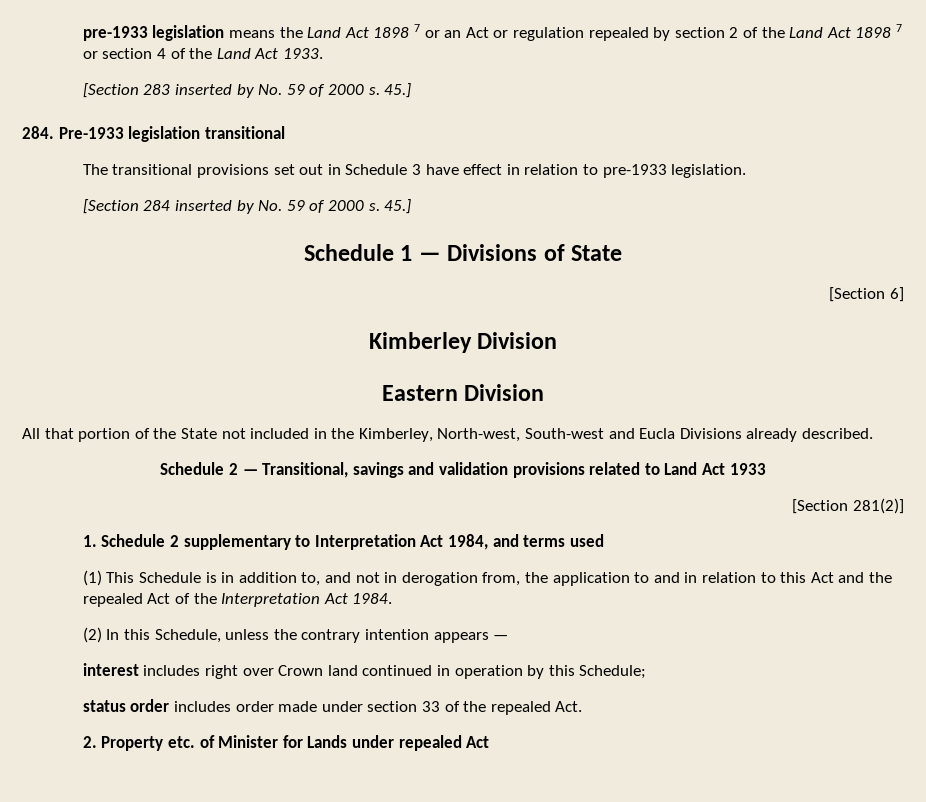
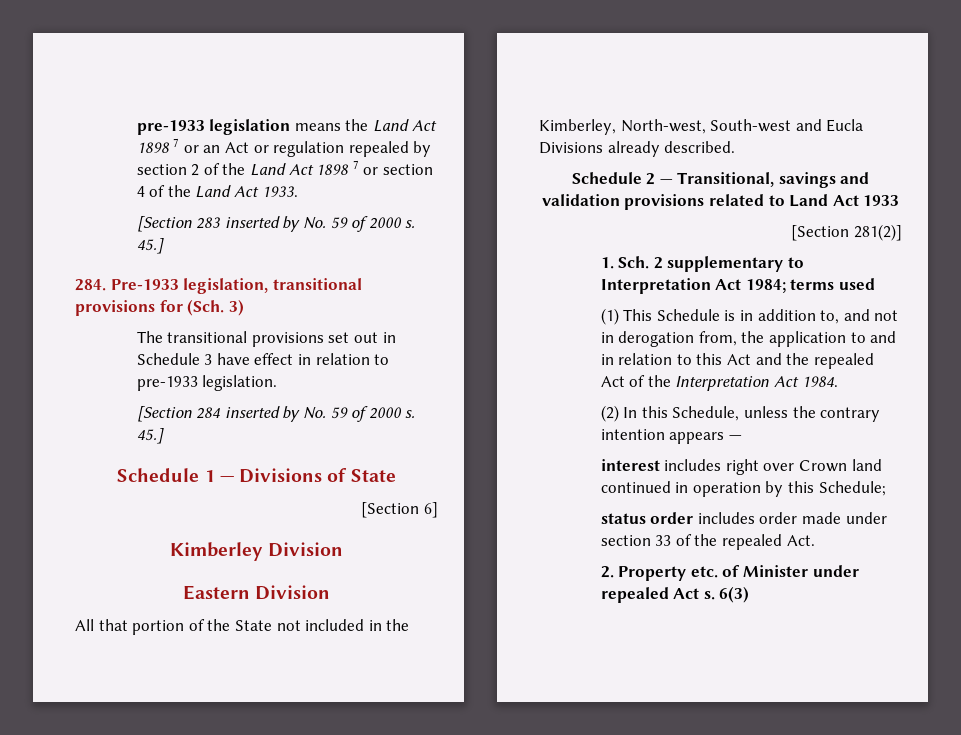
- 284. Pre-1933 legislation transitional
+ 284. Pre-1933 legislation, transitional provisions for (Sch. 3)
- 1. Schedule 2 supplementary to Interpretation Act 1984, and terms used
+ 1. Sch. 2 supplementary to Interpretation Act 1984; terms used
- 2. Property etc. of Minister for Lands under repealed Act
+ 2. Property etc. of Minister under repealed Act s. 6(3)

